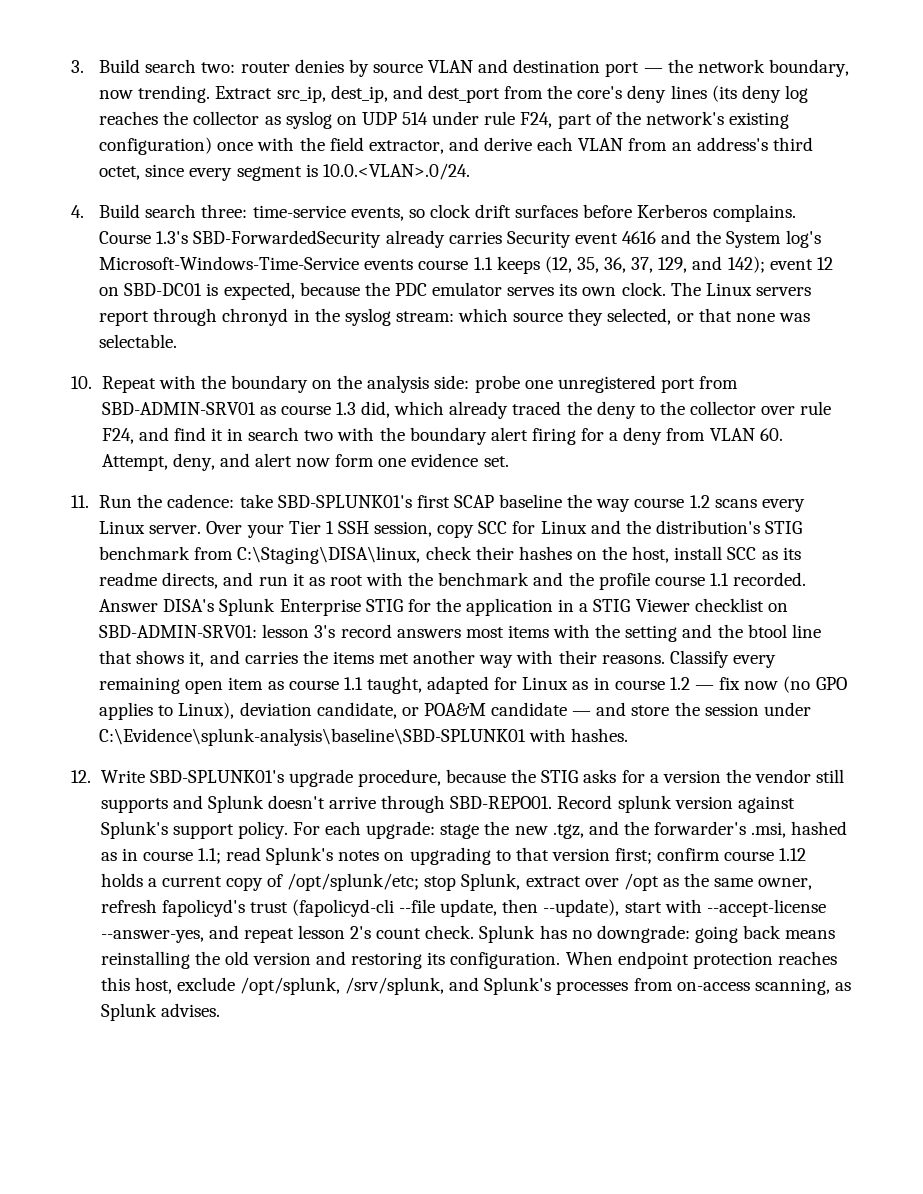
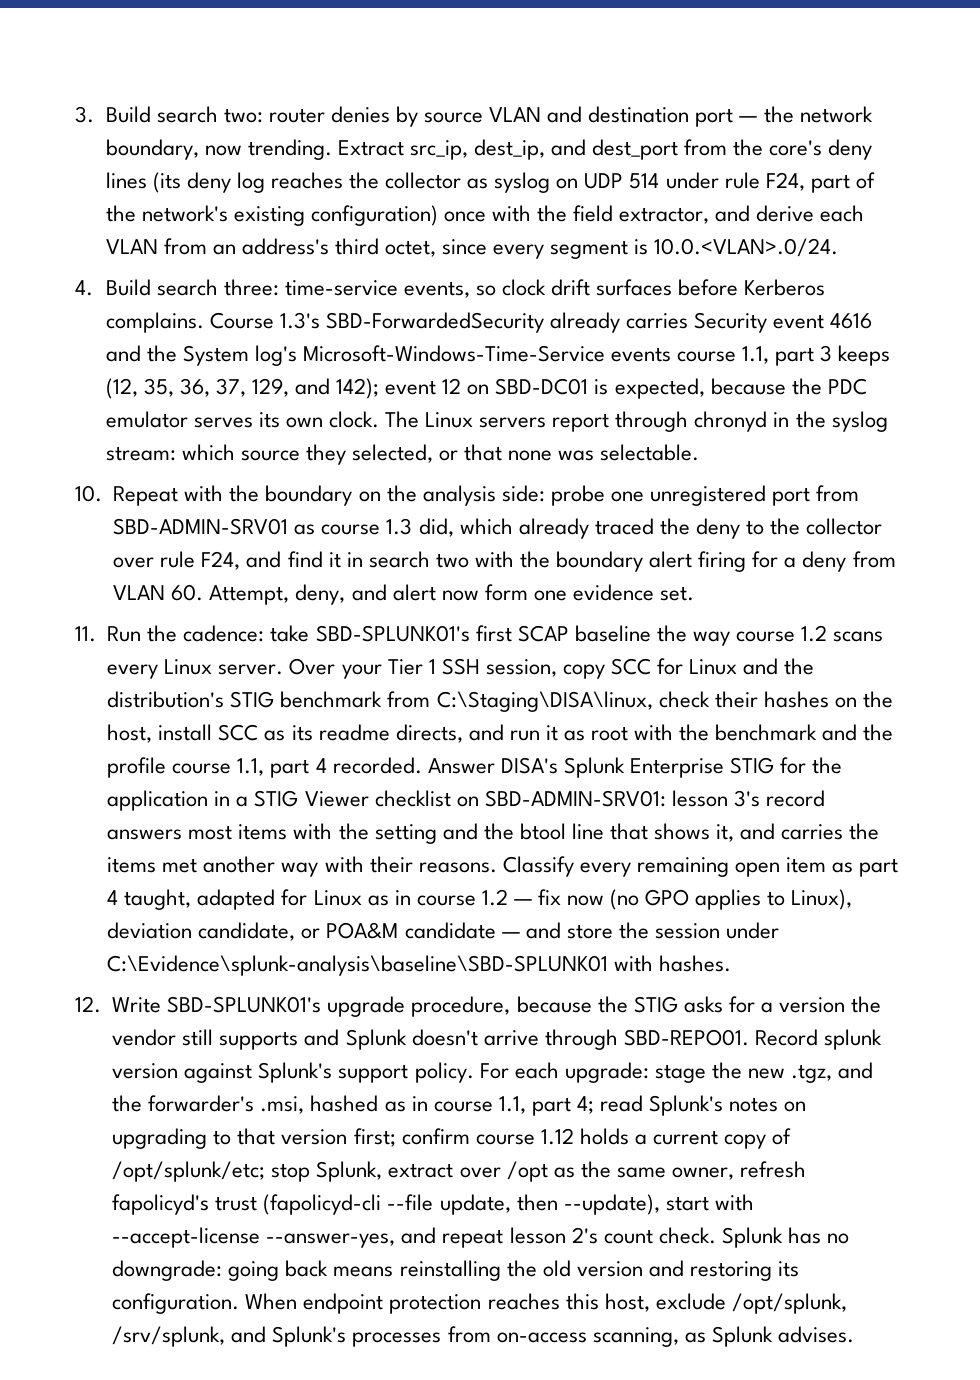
- Course 1.3's SBD-ForwardedSecurity already carries Security event 4616 and the System log's Microsoft-Windows-Time-Service events course 1.1 keeps (12, 35, 36, 37, 129, and 142); event 12 on SBD-DC01 is expected, because the PDC emulator serves its own clock.
+ Course 1.3's SBD-ForwardedSecurity already carries Security event 4616 and the System log's Microsoft-Windows-Time-Service events course 1.1, part 3 keeps (12, 35, 36, 37, 129, and 142); event 12 on SBD-DC01 is expected, because the PDC emulator serves its own clock.
- Over your Tier 1 SSH session, copy SCC for Linux and the distribution's STIG benchmark from C:\Staging\DISA\linux, check their hashes on the host, install SCC as its readme directs, and run it as root with the benchmark and the profile course 1.1 recorded.
+ Over your Tier 1 SSH session, copy SCC for Linux and the distribution's STIG benchmark from C:\Staging\DISA\linux, check their hashes on the host, install SCC as its readme directs, and run it as root with the benchmark and the profile course 1.1, part 4 recorded.
- Classify every remaining open item as course 1.1 taught, adapted for Linux as in course 1.2 — fix now (no GPO applies to Linux), deviation candidate, or POA&M candidate — and store the session under C:\Evidence\splunk-analysis\baseline\SBD-SPLUNK01 with hashes.
+ Classify every remaining open item as part 4 taught, adapted for Linux as in course 1.2 — fix now (no GPO applies to Linux), deviation candidate, or POA&M candidate — and store the session under C:\Evidence\splunk-analysis\baseline\SBD-SPLUNK01 with hashes.
- For each upgrade: stage the new .tgz, and the forwarder's .msi, hashed as in course 1.1; read Splunk's notes on upgrading to that version first; confirm course 1.12 holds a current copy of /opt/splunk/etc; stop Splunk, extract over /opt as the same owner, refresh fapolicyd's trust (fapolicyd-cli --file update, then --update), start with --accept-license --answer-yes, and repeat lesson 2's count check.
+ For each upgrade: stage the new .tgz, and the forwarder's .msi, hashed as in course 1.1, part 4; read Splunk's notes on upgrading to that version first; confirm course 1.12 holds a current copy of /opt/splunk/etc; stop Splunk, extract over /opt as the same owner, refresh fapolicyd's trust (fapolicyd-cli --file update, then --update), start with --accept-license --answer-yes, and repeat lesson 2's count check.

